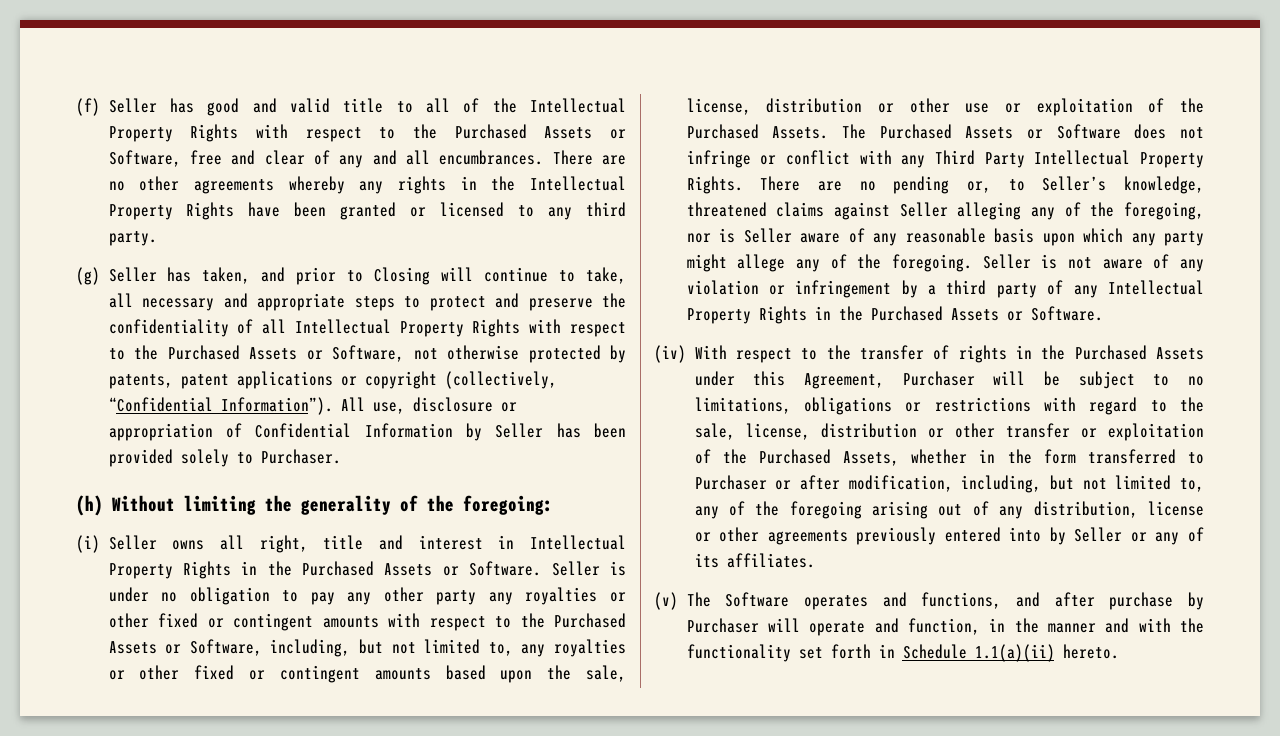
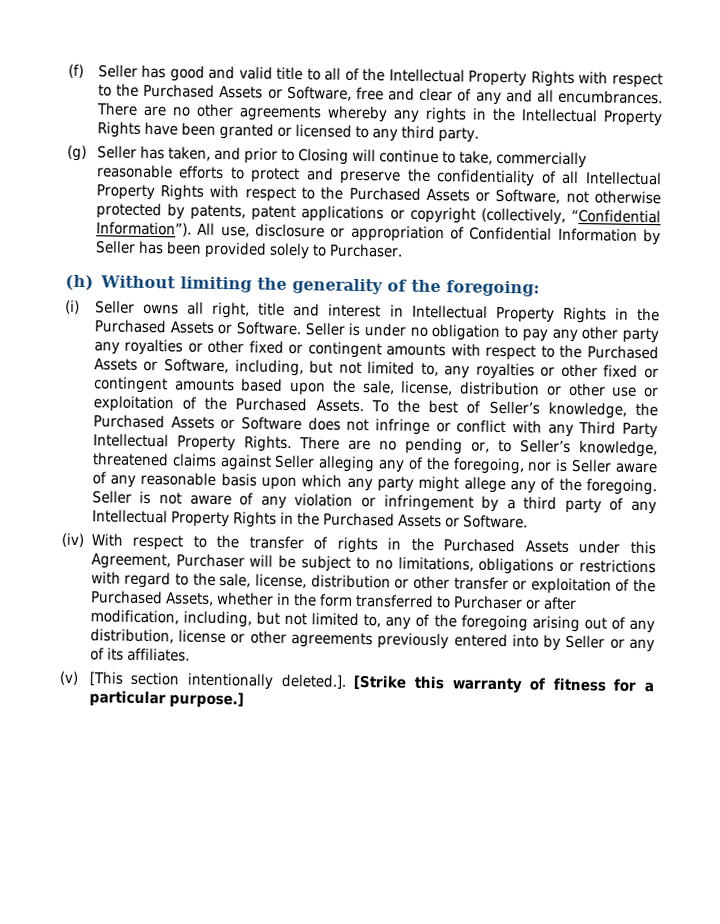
- (g) Seller has taken, and prior to Closing will continue to take, all necessary and appropriate steps to protect and preserve the confidentiality of all Intellectual Property Rights with respect to the Purchased Assets or Software, not otherwise protected by patents, patent applications or copyright (collectively, “Confidential Information”).
+ (g) Seller has taken, and prior to Closing will continue to take, commercially reasonable efforts to protect and preserve the confidentiality of all Intellectual Property Rights with respect to the Purchased Assets or Software, not otherwise protected by patents, patent applications or copyright (collectively, “Confidential Information”).
- The Purchased Assets or Software does not infringe or conflict with any Third Party Intellectual Property Rights.
+ To the best of Seller’s knowledge, the Purchased Assets or Software does not infringe or conflict with any Third Party Intellectual Property Rights.
- (v) The Software operates and functions, and after purchase by Purchaser will operate and function, in the manner and with the functionality set forth in Schedule 1.1(a)(ii) hereto.
+ (v) [This section intentionally deleted.]. [Strike this warranty of fitness for a particular purpose.]

